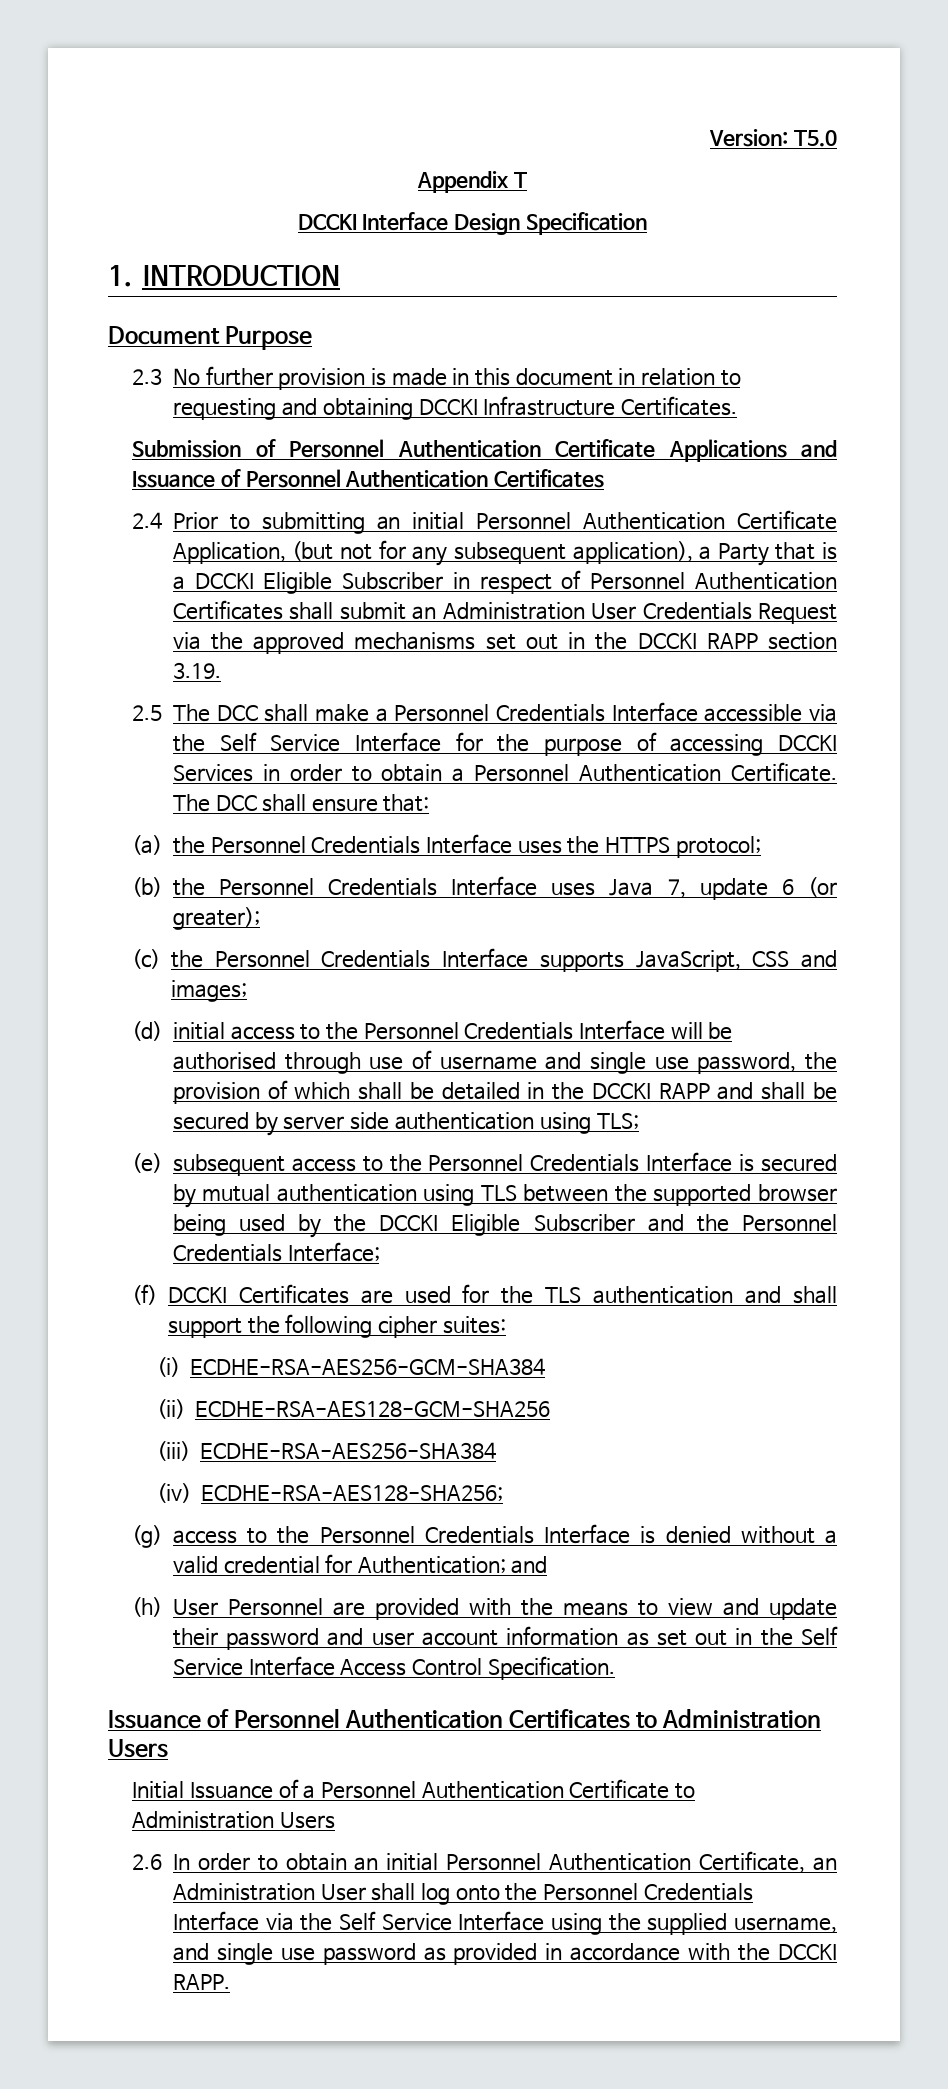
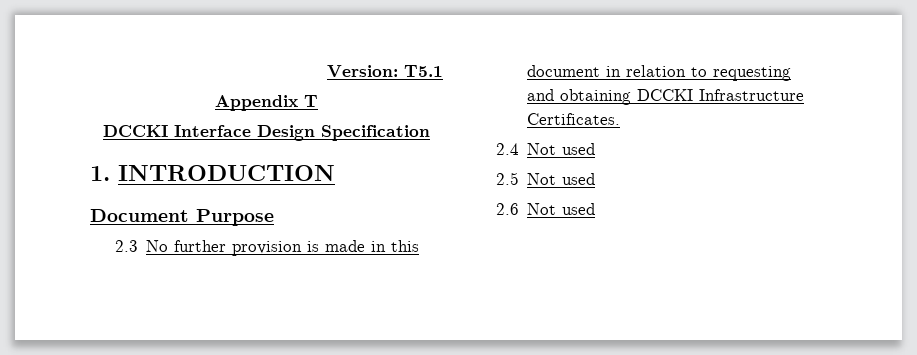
- Version: T5.0
+ Version: T5.1
- Submission of Personnel Authentication Certificate Applications and Issuance of Personnel Authentication Certificates
- 2.4 Prior to submitting an initial Personnel Authentication Certificate Application, (but not for any subsequent application), a Party that is a DCCKI Eligible Subscriber in respect of Personnel Authentication Certificates shall submit an Administration User Credentials Request via the approved mechanisms set out in the DCCKI RAPP section 3.19.
- 2.5 The DCC shall make a Personnel Credentials Interface accessible via the Self Service Interface for the purpose of accessing DCCKI Services in order to obtain a Personnel Authentication Certificate. The DCC shall ensure that:
- (a) the Personnel Credentials Interface uses the HTTPS protocol;
- (b) the Personnel Credentials Interface uses Java 7, update 6 (or greater);
- (c) the Personnel Credentials Interface supports JavaScript, CSS and images;
- (d) initial access to the Personnel Credentials Interface will be authorised through use of username and single use password, the provision of which shall be detailed in the DCCKI RAPP and shall be secured by server side authentication using TLS;
- (e) subsequent access to the Personnel Credentials Interface is secured by mutual authentication using TLS between the supported browser being used by the DCCKI Eligible Subscriber and the Personnel Credentials Interface;
- (f) DCCKI Certificates are used for the TLS authentication and shall support the following cipher suites:
- (i) ECDHE-RSA-AES256-GCM-SHA384
- (ii) ECDHE-RSA-AES128-GCM-SHA256
- (iii) ECDHE-RSA-AES256-SHA384
- (iv) ECDHE-RSA-AES128-SHA256;
- (g) access to the Personnel Credentials Interface is denied without a valid credential for Authentication; and
- (h) User Personnel are provided with the means to view and update their password and user account information as set out in the Self Service Interface Access Control Specification.
- Issuance of Personnel Authentication Certificates to Administration Users
- Initial Issuance of a Personnel Authentication Certificate to Administration Users
- 2.6 In order to obtain an initial Personnel Authentication Certificate, an Administration User shall log onto the Personnel Credentials Interface via the Self Service Interface using the supplied username, and single use password as provided in accordance with the DCCKI RAPP.
+ 2.4 Not used
+ 2.5 Not used
+ 2.6 Not used

